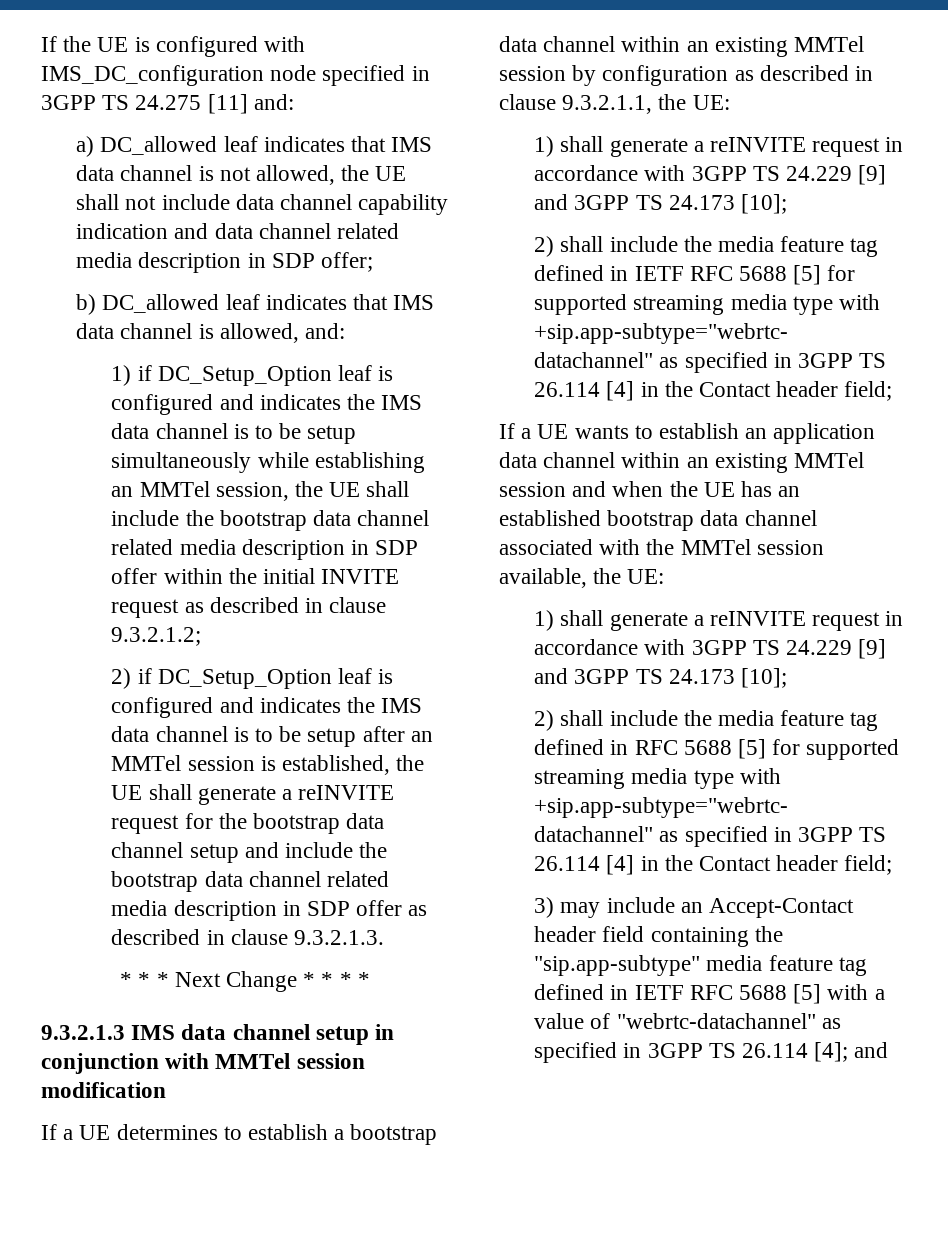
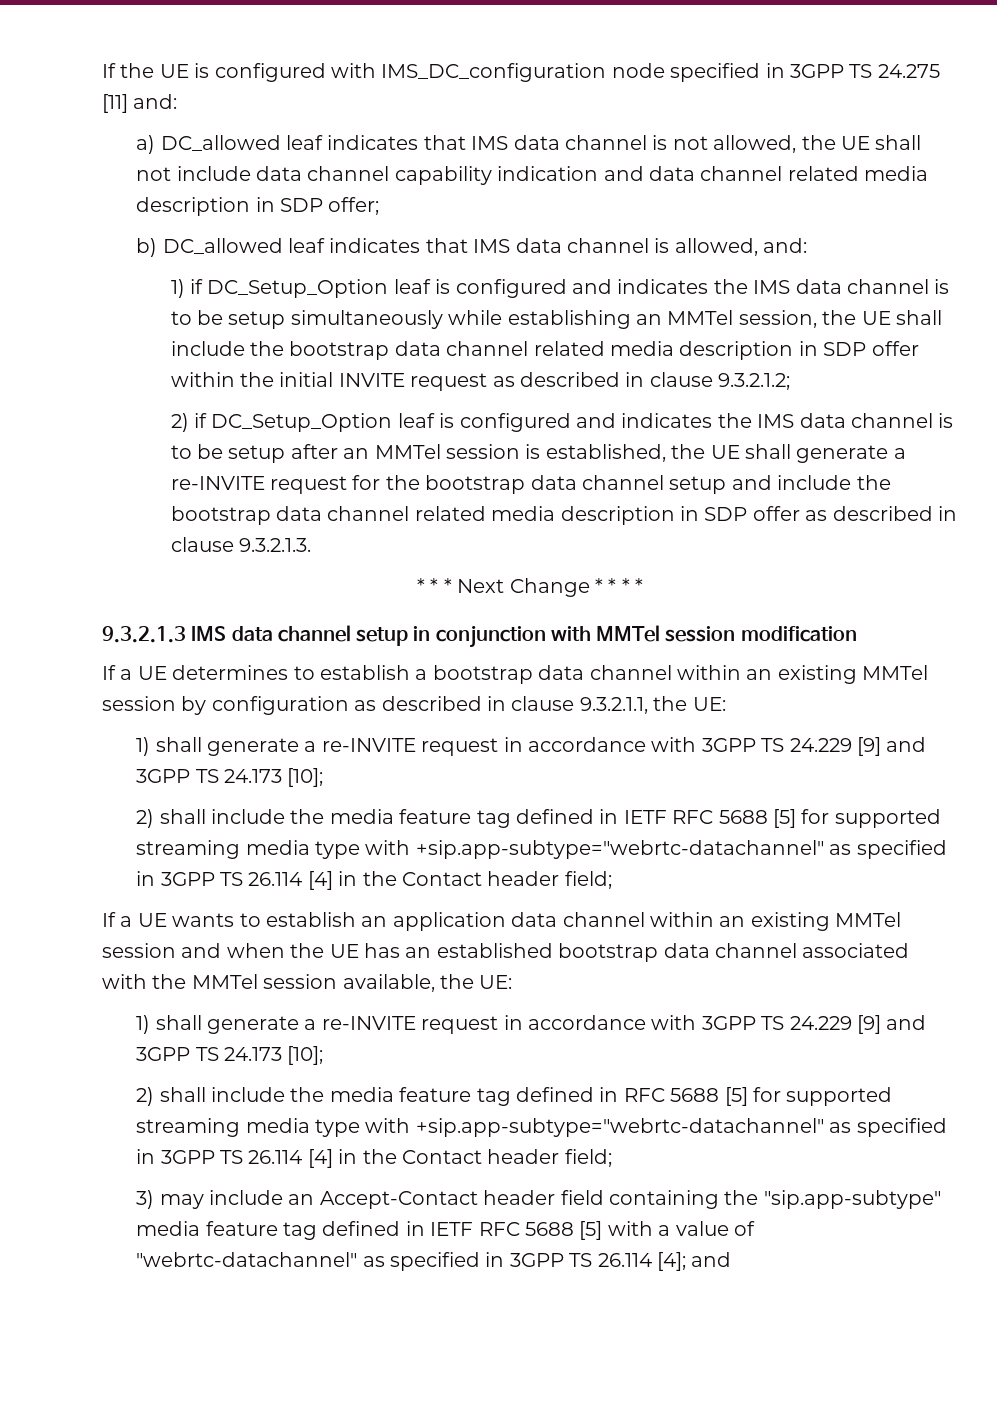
- 2) if DC_Setup_Option leaf is configured and indicates the IMS data channel is to be setup after an MMTel session is established, the UE shall generate a reINVITE request for the bootstrap data channel setup and include the bootstrap data channel related media description in SDP offer as described in clause 9.3.2.1.3.
+ 2) if DC_Setup_Option leaf is configured and indicates the IMS data channel is to be setup after an MMTel session is established, the UE shall generate a re-INVITE request for the bootstrap data channel setup and include the bootstrap data channel related media description in SDP offer as described in clause 9.3.2.1.3.
  If a UE determines to establish a bootstrap data channel within an existing MMTel session by configuration as described in clause 9.3.2.1.1, the UE:
- 1) shall generate a reINVITE request in accordance with 3GPP TS 24.229 [9] and 3GPP TS 24.173 [10];
+ 1) shall generate a re-INVITE request in accordance with 3GPP TS 24.229 [9] and 3GPP TS 24.173 [10];
  If a UE wants to establish an application data channel within an existing MMTel session and when the UE has an established bootstrap data channel associated with the MMTel session available, the UE:
- 1) shall generate a reINVITE request in accordance with 3GPP TS 24.229 [9] and 3GPP TS 24.173 [10];
+ 1) shall generate a re-INVITE request in accordance with 3GPP TS 24.229 [9] and 3GPP TS 24.173 [10];

